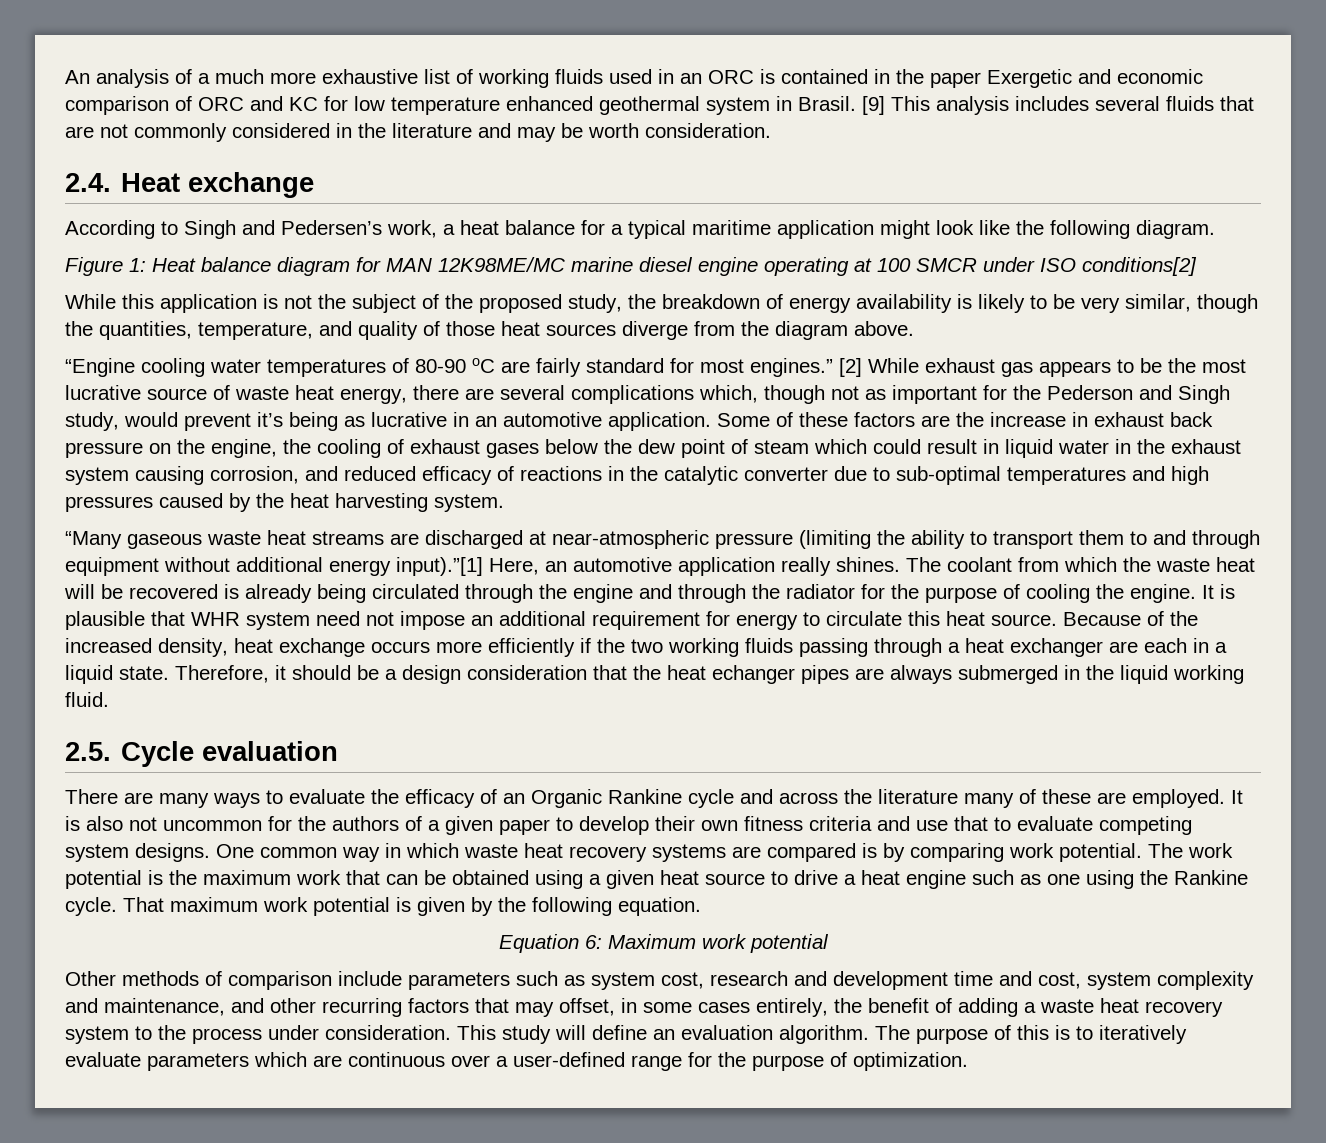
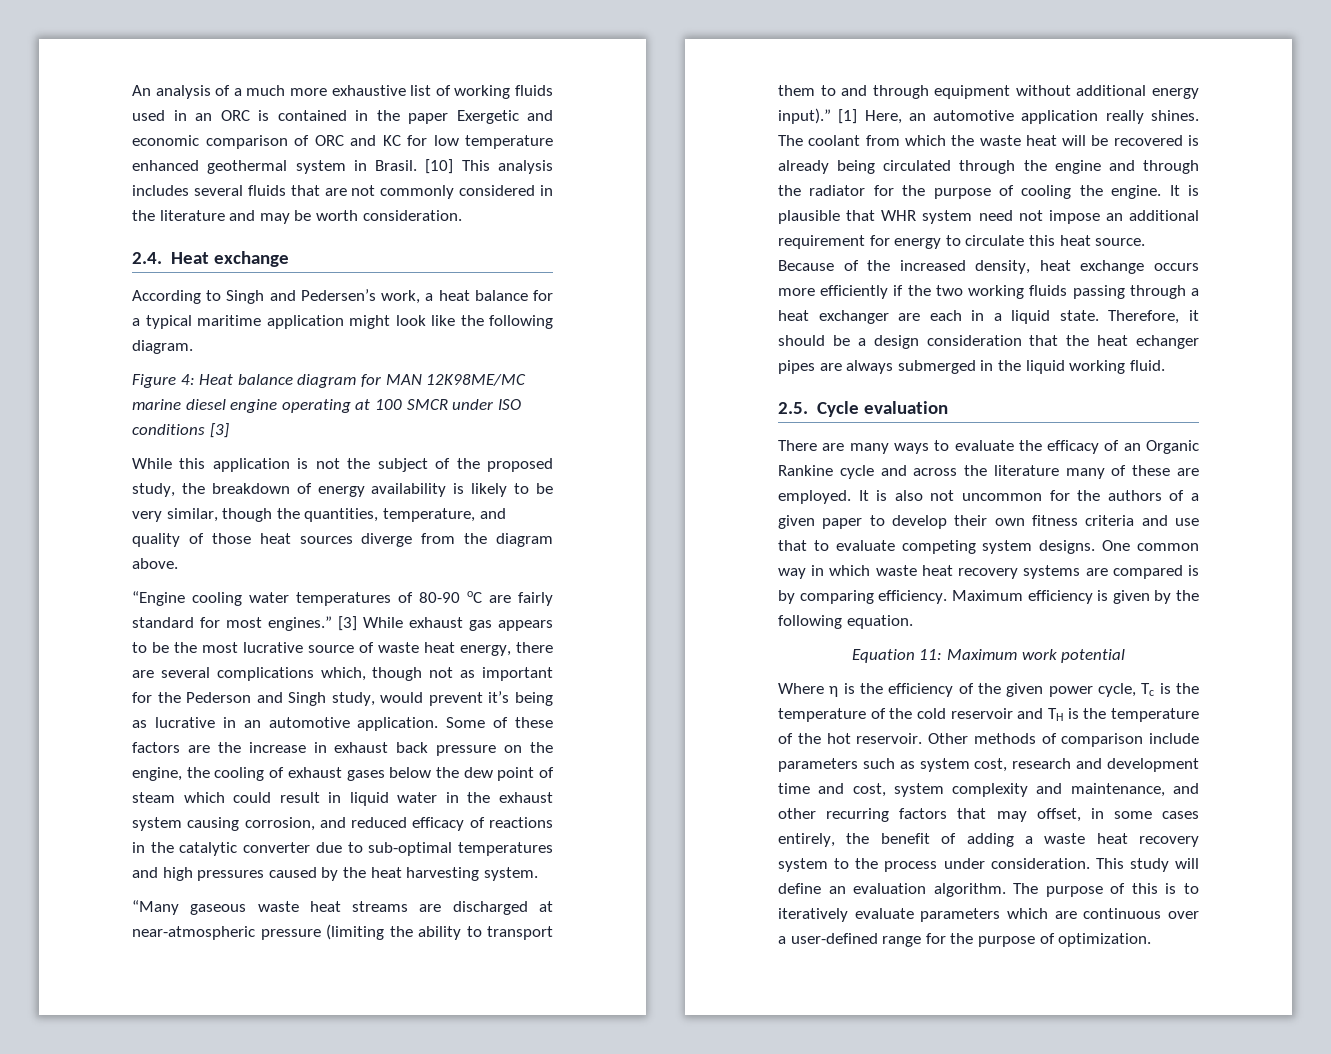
- [9] This analysis includes several fluids that are not commonly considered in the literature and may be worth consideration.
+ [10] This analysis includes several fluids that are not commonly considered in the literature and may be worth consideration.
- Figure 1: Heat balance diagram for MAN 12K98ME/MC marine diesel engine operating at 100 SMCR under ISO conditions[2]
+ Figure 4: Heat balance diagram for MAN 12K98ME/MC marine diesel engine operating at 100 SMCR under ISO conditions [3]
- [2] While exhaust gas appears to be the most lucrative source of waste heat energy, there are several complications which, though not as important for the Pederson and Singh study, would prevent it’s being as lucrative in an automotive application.
+ [3] While exhaust gas appears to be the most lucrative source of waste heat energy, there are several complications which, though not as important for the Pederson and Singh study, would prevent it’s being as lucrative in an automotive application.
- “Many gaseous waste heat streams are discharged at near-atmospheric pressure (limiting the ability to transport them to and through equipment without additional energy input).”[1] Here, an automotive application really shines.
+ “Many gaseous waste heat streams are discharged at near-atmospheric pressure (limiting the ability to transport them to and through equipment without additional energy input).” [1] Here, an automotive application really shines.
- One common way in which waste heat recovery systems are compared is by comparing work potential. The work potential is the maximum work that can be obtained using a given heat source to drive a heat engine such as one using the Rankine cycle. That maximum work potential is given by the following equation.
+ One common way in which waste heat recovery systems are compared is by comparing efficiency. Maximum efficiency is given by the following equation.
- Equation 6: Maximum work potential
+ Equation 11: Maximum work potential
+ Where η is the efficiency of the given power cycle, Tc is the temperature of the cold reservoir and TH is the temperature of the hot reservoir.

